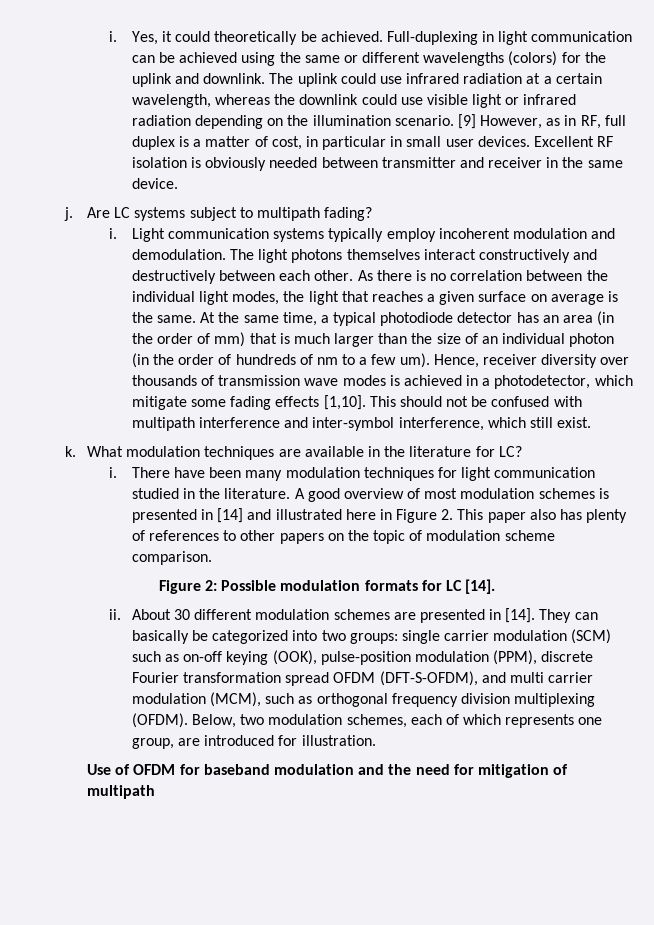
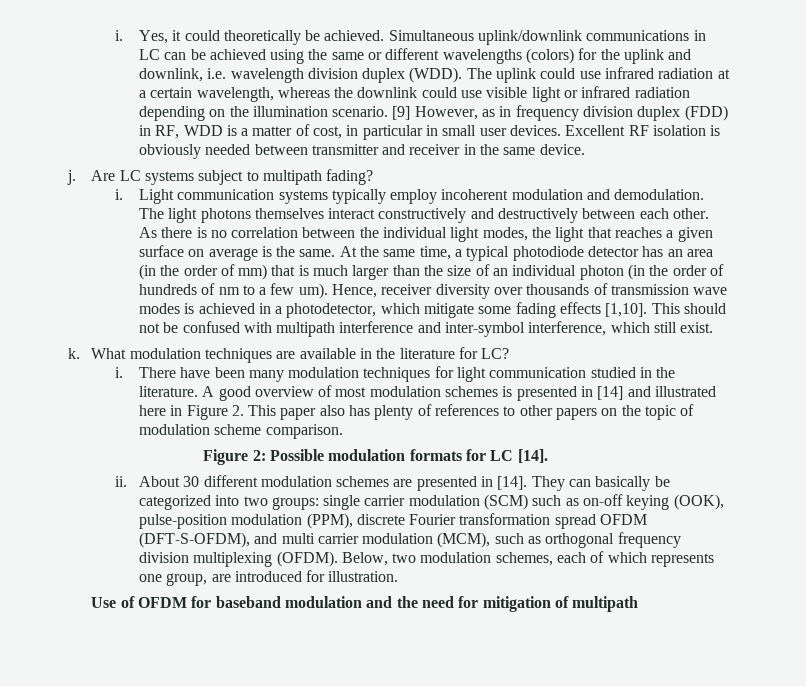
- Full-duplexing in light communication can be achieved using the same or different wavelengths (colors) for the uplink and downlink.
+ Simultaneous uplink/downlink communications in LC can be achieved using the same or different wavelengths (colors) for the uplink and downlink, i.e. wavelength division duplex (WDD).
- [9] However, as in RF, full duplex is a matter of cost, in particular in small user devices.
+ [9] However, as in frequency division duplex (FDD) in RF, WDD is a matter of cost, in particular in small user devices.

